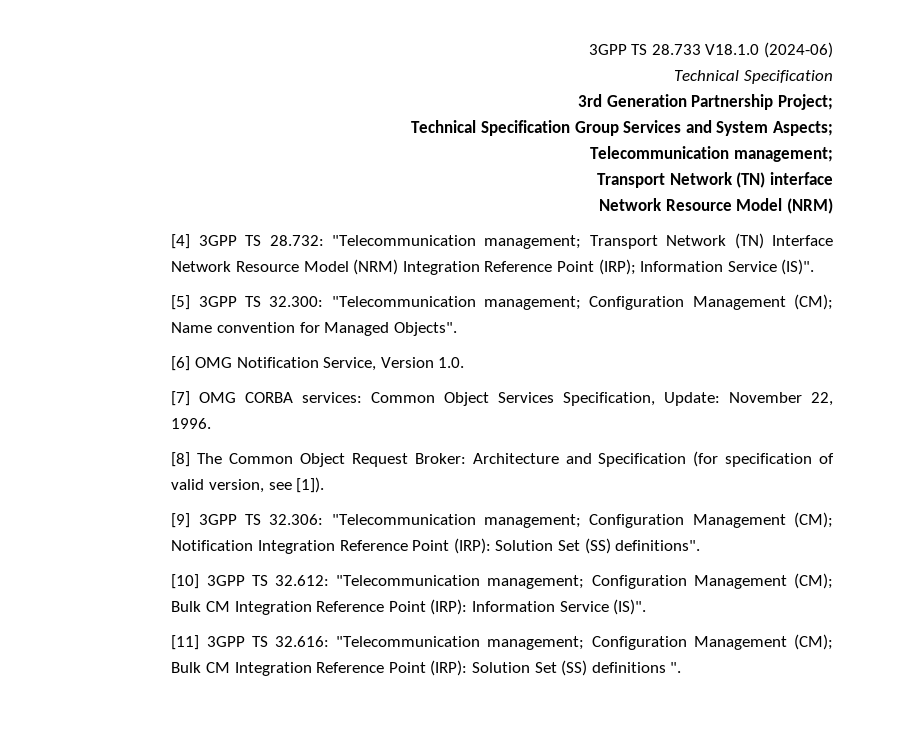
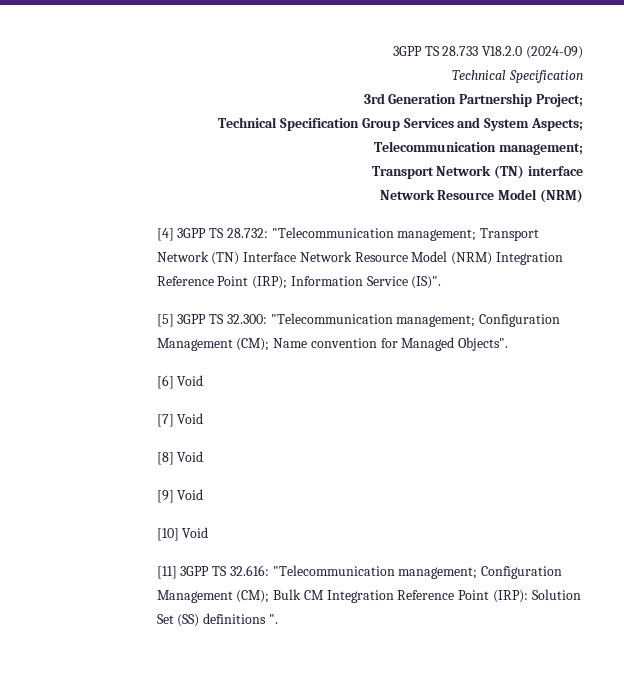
- 3GPP TS 28.733 V18.1.0 (2024-06)
+ 3GPP TS 28.733 V18.2.0 (2024-09)
- [6] OMG Notification Service, Version 1.0.
- [7] OMG CORBA services: Common Object Services Specification, Update: November 22, 1996.
- [8] The Common Object Request Broker: Architecture and Specification (for specification of valid version, see [1]).
- [9] 3GPP TS 32.306: "Telecommunication management; Configuration Management (CM); Notification Integration Reference Point (IRP): Solution Set (SS) definitions".
- [10] 3GPP TS 32.612: "Telecommunication management; Configuration Management (CM); Bulk CM Integration Reference Point (IRP): Information Service (IS)".
+ [6] Void
+ [7] Void
+ [8] Void
+ [9] Void
+ [10] Void

